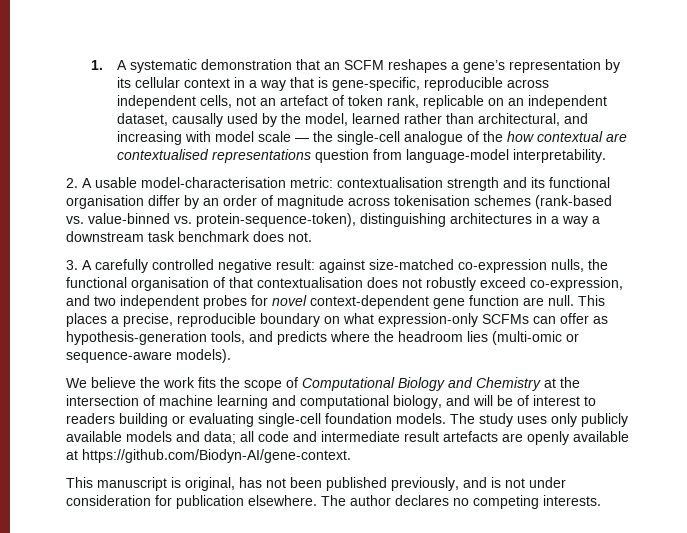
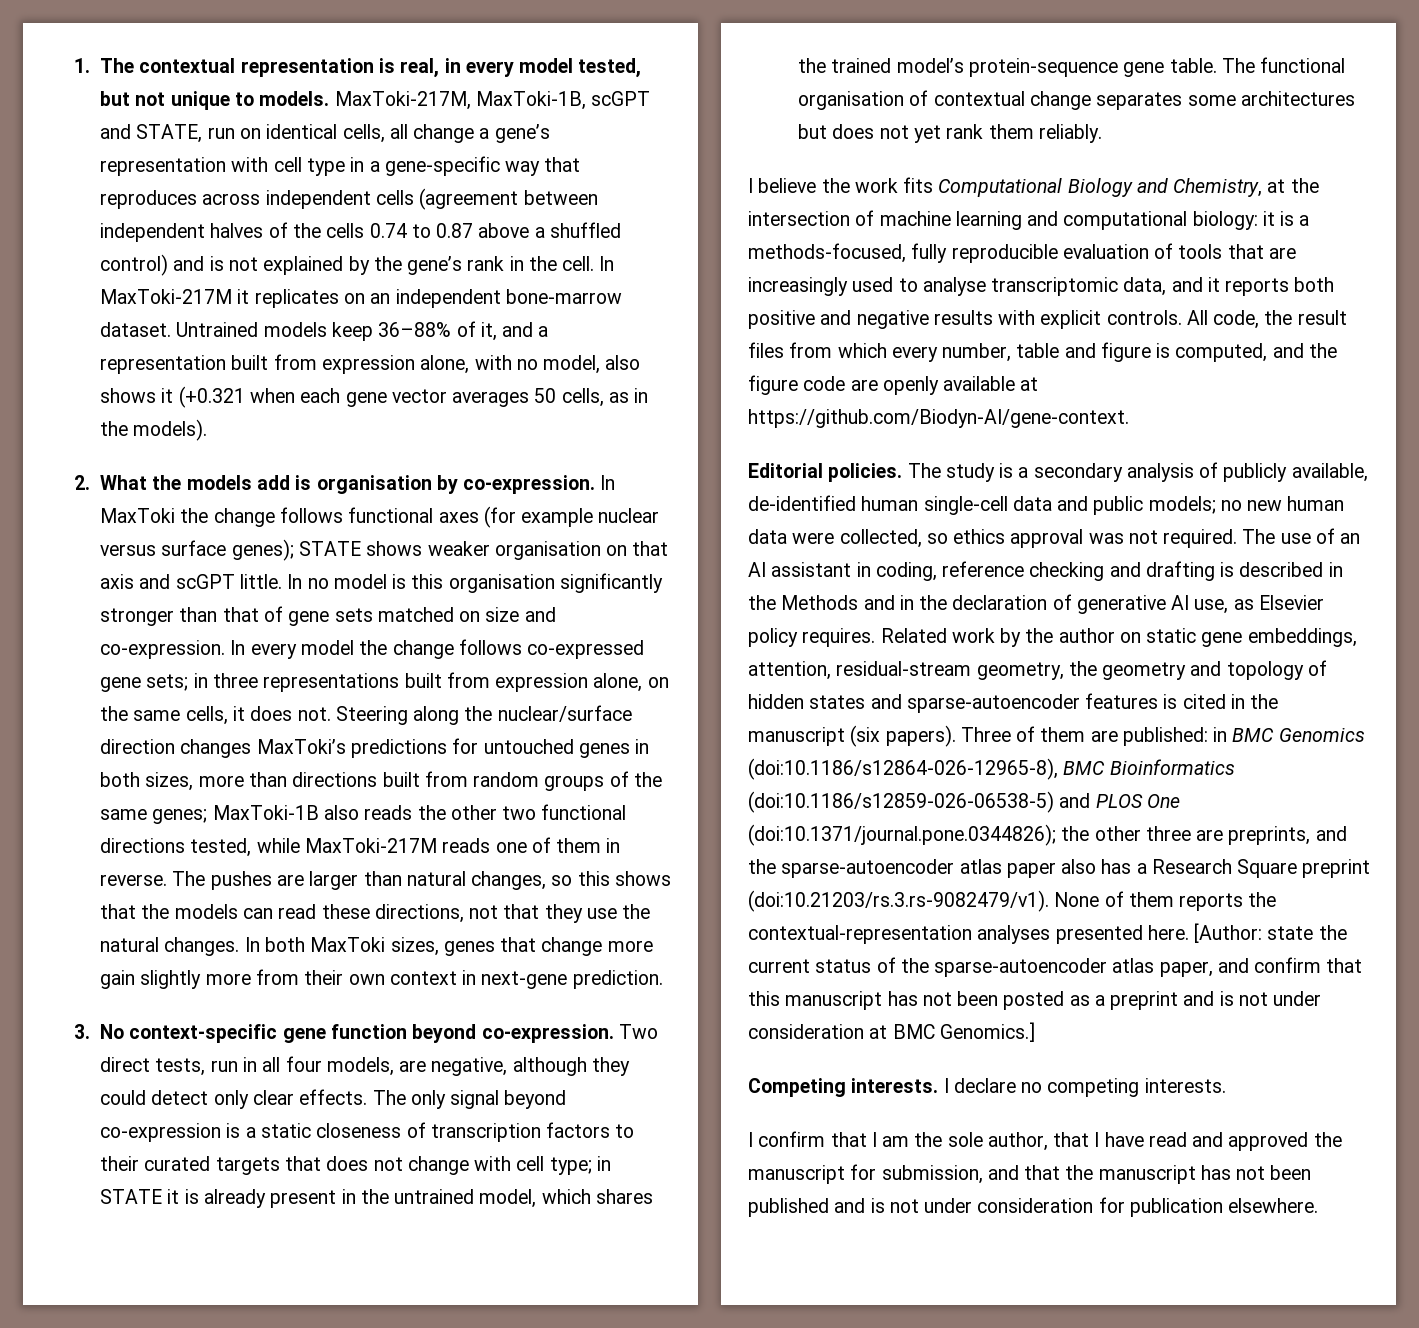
- 1. A systematic demonstration that an SCFM reshapes a gene’s representation by its cellular context in a way that is gene-specific, reproducible across independent cells, not an artefact of token rank, replicable on an independent dataset, causally used by the model, learned rather than architectural, and increasing with model scale — the single-cell analogue of the how contextual are contextualised representations question from language-model interpretability.
- 2. A usable model-characterisation metric: contextualisation strength and its functional organisation differ by an order of magnitude across tokenisation schemes (rank-based vs. value-binned vs. protein-sequence-token), distinguishing architectures in a way a downstream task benchmark does not.
- 3. A carefully controlled negative result: against size-matched co-expression nulls, the functional organisation of that contextualisation does not robustly exceed co-expression, and two independent probes for novel context-dependent gene function are null. This places a precise, reproducible boundary on what expression-only SCFMs can offer as hypothesis-generation tools, and predicts where the headroom lies (multi-omic or sequence-aware models).
- We believe the work fits the scope of Computational Biology and Chemistry at the intersection of machine learning and computational biology, and will be of interest to readers building or evaluating single-cell foundation models. The study uses only publicly available models and data; all code and intermediate result artefacts are openly available at https://github.com/Biodyn-AI/gene-context.
+ 1. The contextual representation is real, in every model tested, but not unique to models. MaxToki-217M, MaxToki-1B, scGPT and STATE, run on identical cells, all change a gene’s representation with cell type in a gene-specific way that reproduces across independent cells (agreement between independent halves of the cells 0.74 to 0.87 above a shuffled control) and is not explained by the gene’s rank in the cell. In MaxToki-217M it replicates on an independent bone-marrow dataset. Untrained models keep 36–88% of it, and a representation built from expression alone, with no model, also shows it (+0.321 when each gene vector averages 50 cells, as in the models).
+ 2. What the models add is organisation by co-expression. In MaxToki the change follows functional axes (for example nuclear versus surface genes); STATE shows weaker organisation on that axis and scGPT little. In no model is this organisation significantly stronger than that of gene sets matched on size and co-expression. In every model the change follows co-expressed gene sets; in three representations built from expression alone, on the same cells, it does not. Steering along the nuclear/surface direction changes MaxToki’s predictions for untouched genes in both sizes, more than directions built from random groups of the same genes; MaxToki-1B also reads the other two functional directions tested, while MaxToki-217M reads one of them in reverse. The pushes are larger than natural changes, so this shows that the models can read these directions, not that they use the natural changes. In both MaxToki sizes, genes that change more gain slightly more from their own context in next-gene prediction.
+ 3. No context-specific gene function beyond co-expression. Two direct tests, run in all four models, are negative, although they could detect only clear effects. The only signal beyond co-expression is a static closeness of transcription factors to their curated targets that does not change with cell type; in STATE it is already present in the untrained model, which shares the trained model’s protein-sequence gene table. The functional organisation of contextual change separates some architectures but does not yet rank them reliably.
+ I believe the work fits Computational Biology and Chemistry, at the intersection of machine learning and computational biology: it is a methods-focused, fully reproducible evaluation of tools that are increasingly used to analyse transcriptomic data, and it reports both positive and negative results with explicit controls. All code, the result files from which every number, table and figure is computed, and the figure code are openly available at https://github.com/Biodyn-AI/gene-context.
- This manuscript is original, has not been published previously, and is not under consideration for publication elsewhere. The author declares no competing interests.
+ Editorial policies. The study is a secondary analysis of publicly available, de-identified human single-cell data and public models; no new human data were collected, so ethics approval was not required. The use of an AI assistant in coding, reference checking and drafting is described in the Methods and in the declaration of generative AI use, as Elsevier policy requires. Related work by the author on static gene embeddings, attention, residual-stream geometry, the geometry and topology of hidden states and sparse-autoencoder features is cited in the manuscript (six papers). Three of them are published: in BMC Genomics (doi:10.1186/s12864-026-12965-8), BMC Bioinformatics (doi:10.1186/s12859-026-06538-5) and PLOS One (doi:10.1371/journal.pone.0344826); the other three are preprints, and the sparse-autoencoder atlas paper also has a Research Square preprint (doi:10.21203/rs.3.rs-9082479/v1). None of them reports the contextual-representation analyses presented here. [Author: state the current status of the sparse-autoencoder atlas paper, and confirm that this manuscript has not been posted as a preprint and is not under consideration at BMC Genomics.]
+ Competing interests. I declare no competing interests.
+ I confirm that I am the sole author, that I have read and approved the manuscript for submission, and that the manuscript has not been published and is not under consideration for publication elsewhere.

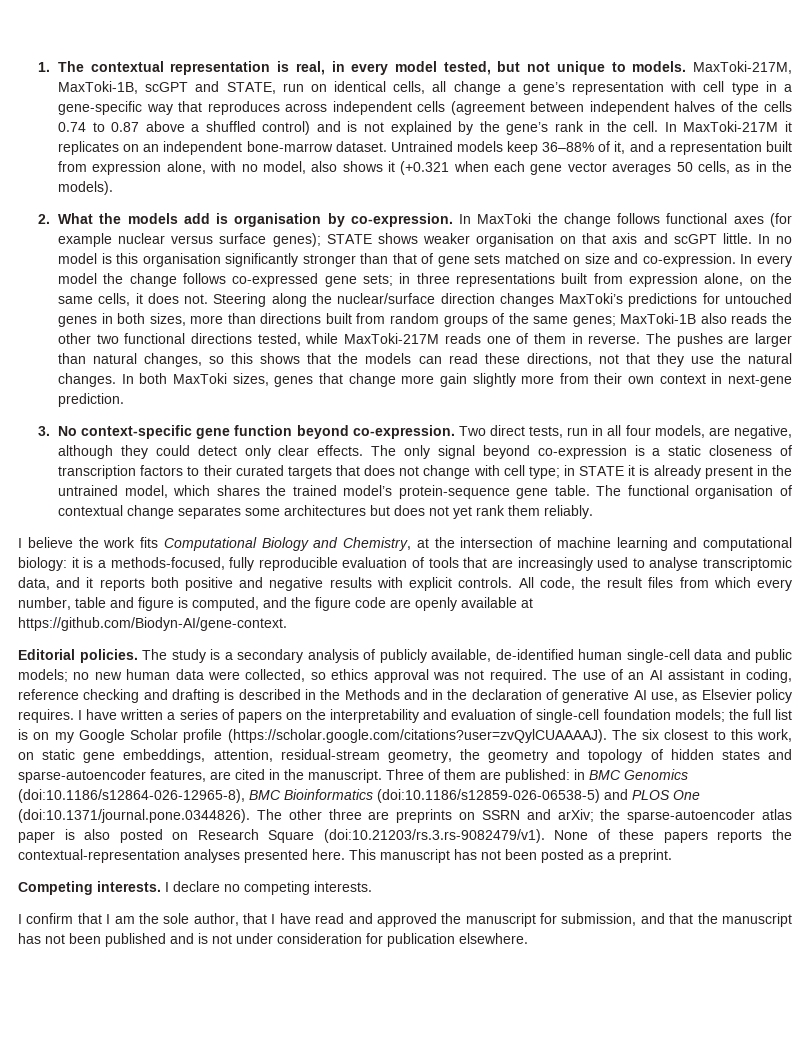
- Related work by the author on static gene embeddings, attention, residual-stream geometry, the geometry and topology of hidden states and sparse-autoencoder features is cited in the manuscript (six papers).
+ I have written a series of papers on the interpretability and evaluation of single-cell foundation models; the full list is on my Google Scholar profile (https://scholar.google.com/citations?user=zvQylCUAAAAJ). The six closest to this work, on static gene embeddings, attention, residual-stream geometry, the geometry and topology of hidden states and sparse-autoencoder features, are cited in the manuscript.
- Three of them are published: in BMC Genomics (doi:10.1186/s12864-026-12965-8), BMC Bioinformatics (doi:10.1186/s12859-026-06538-5) and PLOS One (doi:10.1371/journal.pone.0344826); the other three are preprints, and the sparse-autoencoder atlas paper also has a Research Square preprint (doi:10.21203/rs.3.rs-9082479/v1). None of them reports the contextual-representation analyses presented here.
+ Three of them are published: in BMC Genomics (doi:10.1186/s12864-026-12965-8), BMC Bioinformatics (doi:10.1186/s12859-026-06538-5) and PLOS One (doi:10.1371/journal.pone.0344826). The other three are preprints on SSRN and arXiv; the sparse-autoencoder atlas paper is also posted on Research Square (doi:10.21203/rs.3.rs-9082479/v1). None of these papers reports the contextual-representation analyses presented here.
- [Author: state the current status of the sparse-autoencoder atlas paper, and confirm that this manuscript has not been posted as a preprint and is not under consideration at BMC Genomics.]
+ This manuscript has not been posted as a preprint.

